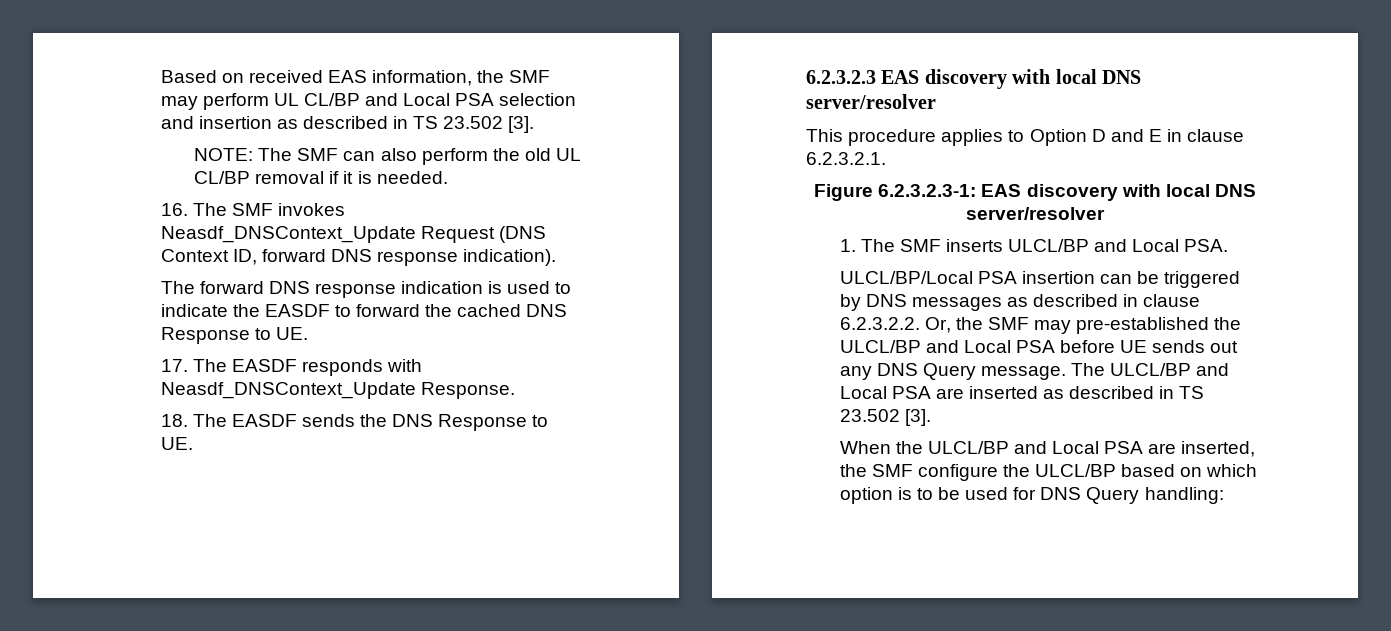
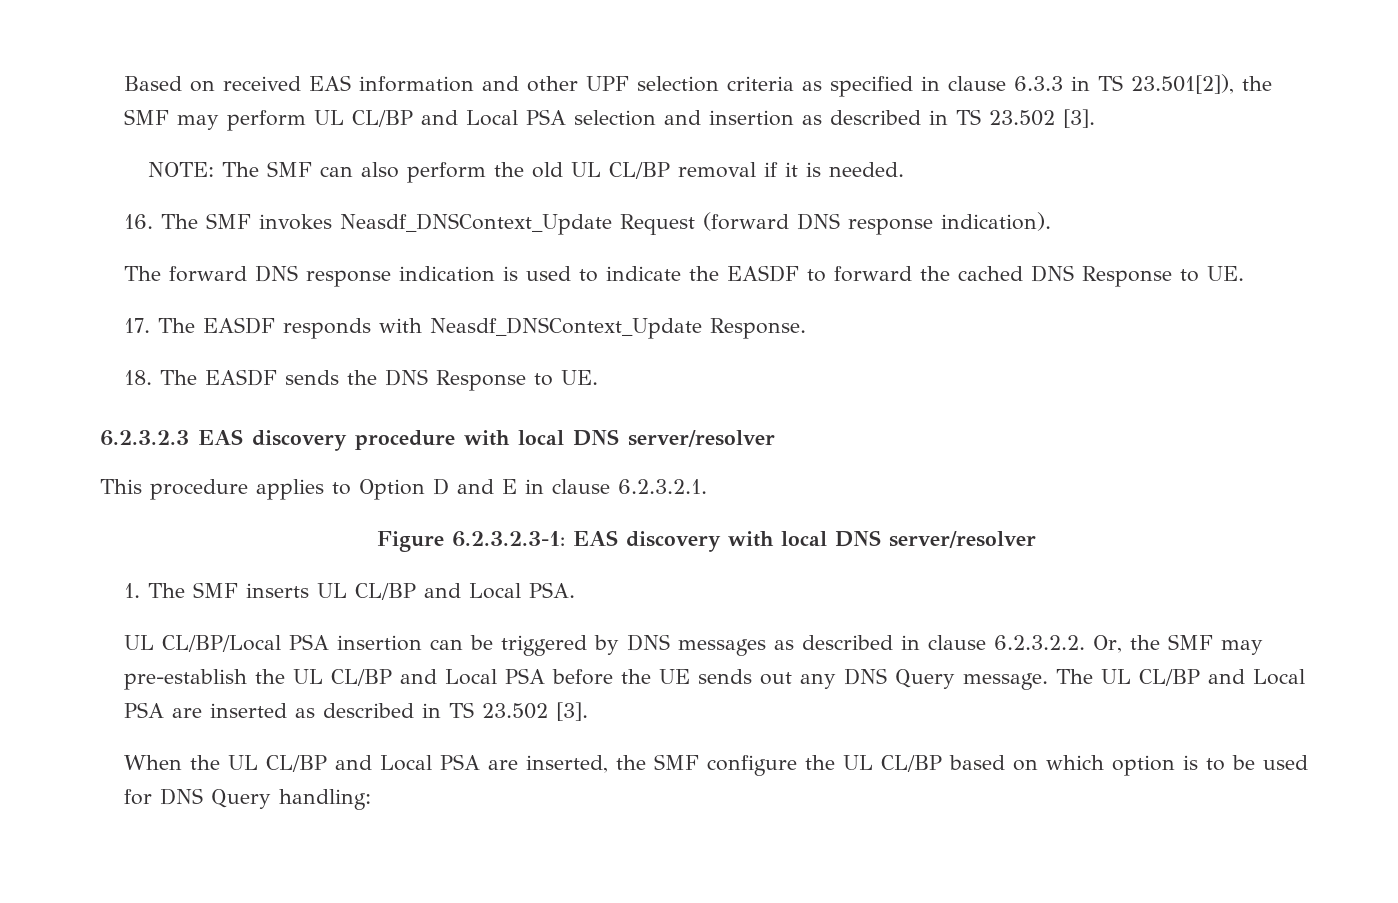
- Based on received EAS information, the SMF may perform UL CL/BP and Local PSA selection and insertion as described in TS 23.502 [3].
+ Based on received EAS information and other UPF selection criteria as specified in clause 6.3.3 in TS 23.501[2]), the SMF may perform UL CL/BP and Local PSA selection and insertion as described in TS 23.502 [3].
- 16. The SMF invokes Neasdf_DNSContext_Update Request (DNS Context ID, forward DNS response indication).
+ 16. The SMF invokes Neasdf_DNSContext_Update Request (forward DNS response indication).
- 6.2.3.2.3 EAS discovery with local DNS server/resolver
+ 6.2.3.2.3 EAS discovery procedure with local DNS server/resolver
- 1. The SMF inserts ULCL/BP and Local PSA.
+ 1. The SMF inserts UL CL/BP and Local PSA.
- ULCL/BP/Local PSA insertion can be triggered by DNS messages as described in clause 6.2.3.2.2. Or, the SMF may pre-established the ULCL/BP and Local PSA before UE sends out any DNS Query message.
+ UL CL/BP/Local PSA insertion can be triggered by DNS messages as described in clause 6.2.3.2.2. Or, the SMF may pre-establish the UL CL/BP and Local PSA before the UE sends out any DNS Query message.
- The ULCL/BP and Local PSA are inserted as described in TS 23.502 [3].
+ The UL CL/BP and Local PSA are inserted as described in TS 23.502 [3].
- When the ULCL/BP and Local PSA are inserted, the SMF configure the ULCL/BP based on which option is to be used for DNS Query handling:
+ When the UL CL/BP and Local PSA are inserted, the SMF configure the UL CL/BP based on which option is to be used for DNS Query handling:

